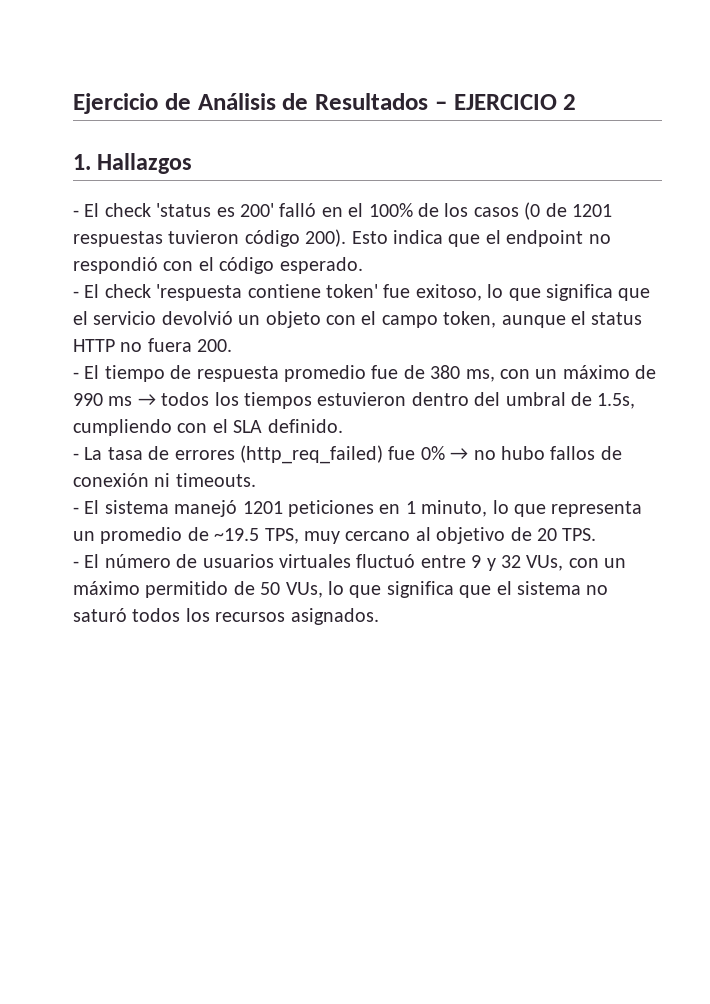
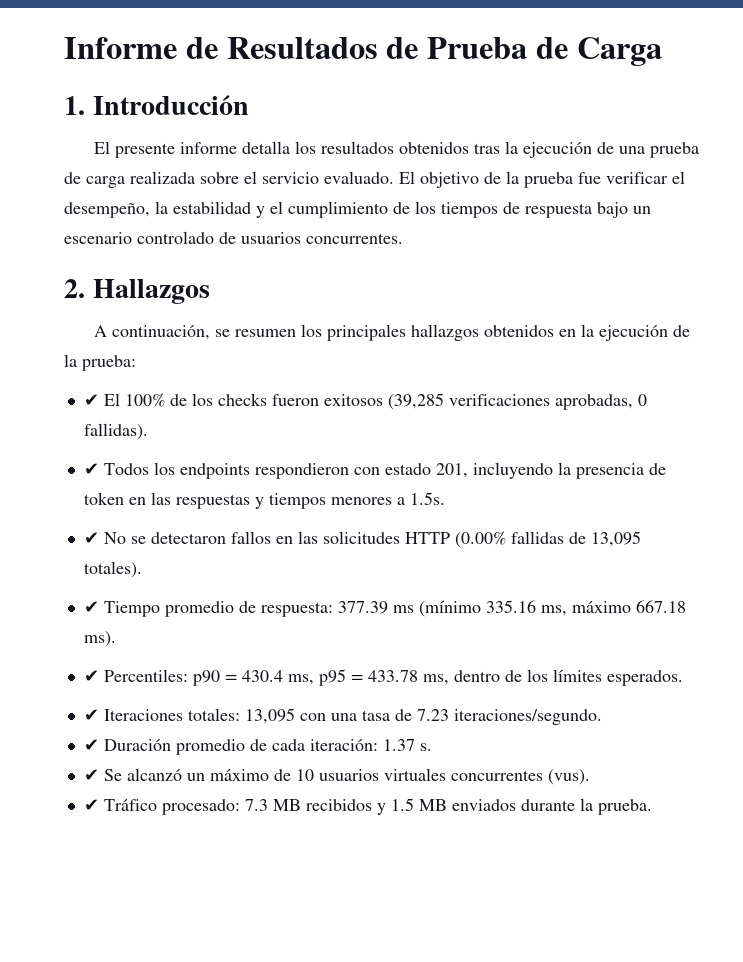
- Ejercicio de Análisis de Resultados – EJERCICIO 2
- 1. Hallazgos
- - El check 'status es 200' falló en el 100% de los casos (0 de 1201 respuestas tuvieron código 200). Esto indica que el endpoint no respondió con el código esperado.
- - El check 'respuesta contiene token' fue exitoso, lo que significa que el servicio devolvió un objeto con el campo token, aunque el status HTTP no fuera 200.
- - El tiempo de respuesta promedio fue de 380 ms, con un máximo de 990 ms → todos los tiempos estuvieron dentro del umbral de 1.5s, cumpliendo con el SLA definido.
- - La tasa de errores (http_req_failed) fue 0% → no hubo fallos de conexión ni timeouts.
- - El sistema manejó 1201 peticiones en 1 minuto, lo que representa un promedio de ~19.5 TPS, muy cercano al objetivo de 20 TPS.
- - El número de usuarios virtuales fluctuó entre 9 y 32 VUs, con un máximo permitido de 50 VUs, lo que significa que el sistema no saturó todos los recursos asignados.
+ Informe de Resultados de Prueba de Carga
+ 1. Introducción
+ El presente informe detalla los resultados obtenidos tras la ejecución de una prueba de carga realizada sobre el servicio evaluado. El objetivo de la prueba fue verificar el desempeño, la estabilidad y el cumplimiento de los tiempos de respuesta bajo un escenario controlado de usuarios concurrentes.
+ 2. Hallazgos
+ A continuación, se resumen los principales hallazgos obtenidos en la ejecución de la prueba:
+ ✔ El 100% de los checks fueron exitosos (39,285 verificaciones aprobadas, 0 fallidas).
+ ✔ Todos los endpoints respondieron con estado 201, incluyendo la presencia de token en las respuestas y tiempos menores a 1.5s.
+ ✔ No se detectaron fallos en las solicitudes HTTP (0.00% fallidas de 13,095 totales).
+ ✔ Tiempo promedio de respuesta: 377.39 ms (mínimo 335.16 ms, máximo 667.18 ms).
+ ✔ Percentiles: p90 = 430.4 ms, p95 = 433.78 ms, dentro de los límites esperados.
+ ✔ Iteraciones totales: 13,095 con una tasa de 7.23 iteraciones/segundo.
+ ✔ Duración promedio de cada iteración: 1.37 s.
+ ✔ Se alcanzó un máximo de 10 usuarios virtuales concurrentes (vus).
+ ✔ Tráfico procesado: 7.3 MB recibidos y 1.5 MB enviados durante la prueba.

